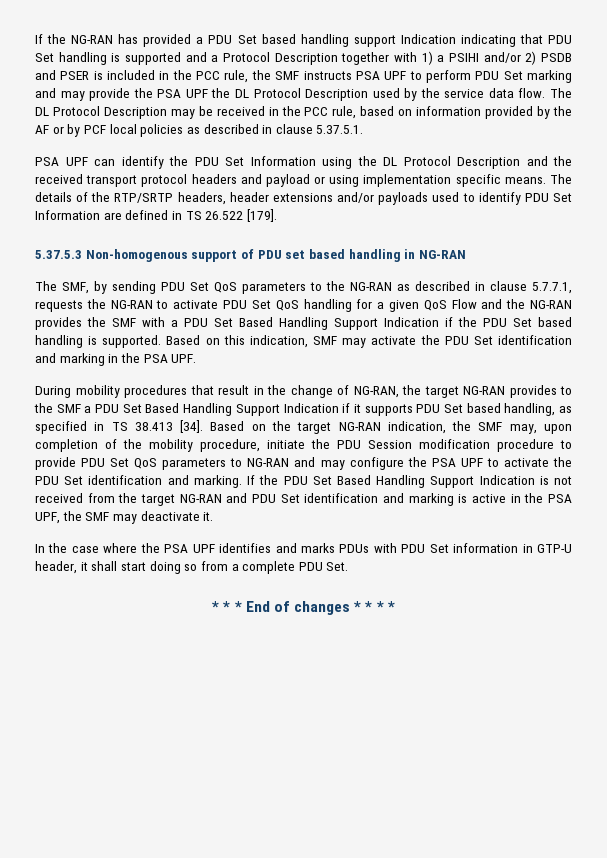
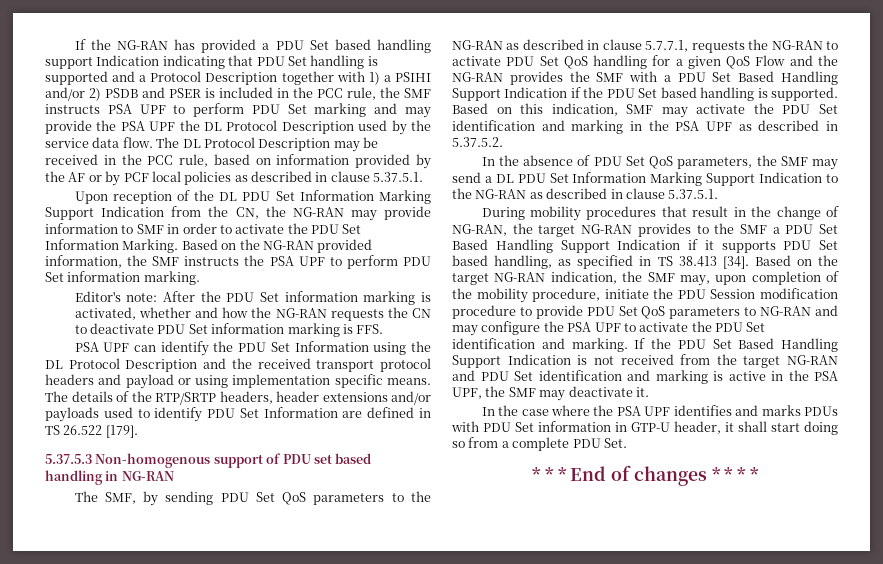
+ Upon reception of the DL PDU Set Information Marking Support Indication from the CN, the NG-RAN may provide information to SMF in order to activate the PDU Set Information Marking. Based on the NG-RAN provided information, the SMF instructs the PSA UPF to perform PDU Set information marking.
+ Editor's note: After the PDU Set information marking is activated, whether and how the NG-RAN requests the CN to deactivate PDU Set information marking is FFS.
- Based on this indication, SMF may activate the PDU Set identification and marking in the PSA UPF.
+ Based on this indication, SMF may activate the PDU Set identification and marking in the PSA UPF as described in 5.37.5.2.
+ In the absence of PDU Set QoS parameters, the SMF may send a DL PDU Set Information Marking Support Indication to the NG-RAN as described in clause 5.37.5.1.

